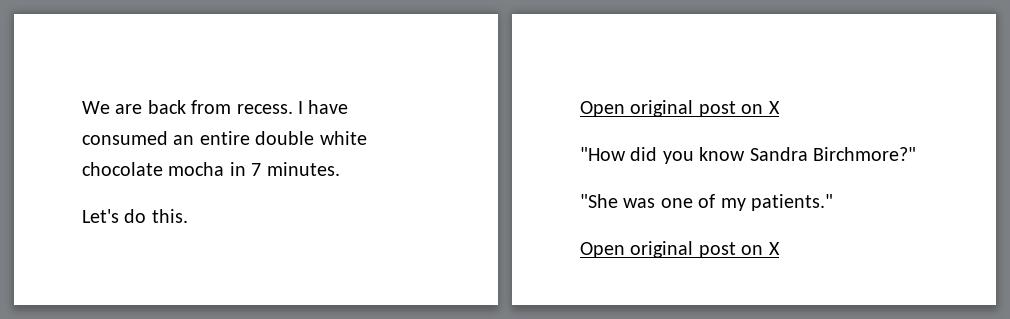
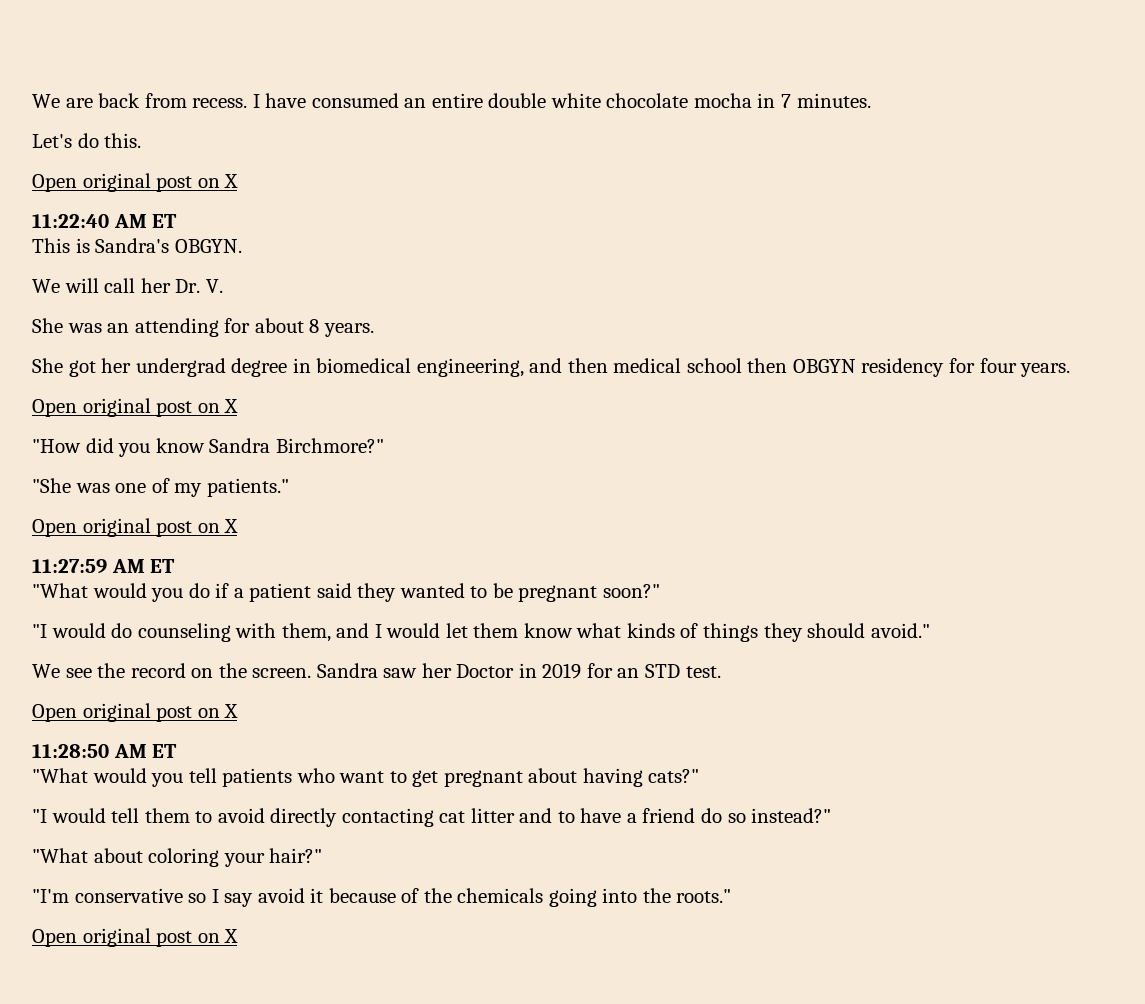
+ 11:22:40 AM ET
+ This is Sandra's OBGYN.
+ We will call her Dr. V.
+ She was an attending for about 8 years.
+ She got her undergrad degree in biomedical engineering, and then medical school then OBGYN residency for four years.
+ Open original post on X
+ 11:27:59 AM ET
+ "What would you do if a patient said they wanted to be pregnant soon?"
+ "I would do counseling with them, and I would let them know what kinds of things they should avoid."
+ We see the record on the screen. Sandra saw her Doctor in 2019 for an STD test.
+ Open original post on X
+ 11:28:50 AM ET
+ "What would you tell patients who want to get pregnant about having cats?"
+ "I would tell them to avoid directly contacting cat litter and to have a friend do so instead?"
+ "What about coloring your hair?"
+ "I'm conservative so I say avoid it because of the chemicals going into the roots."
+ Open original post on X

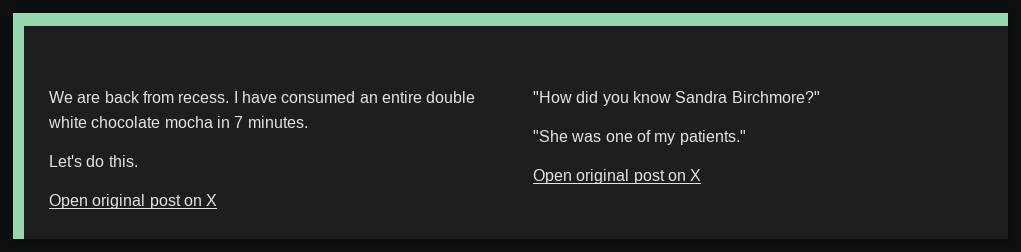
- 11:22:40 AM ET
- This is Sandra's OBGYN.
- We will call her Dr. V.
- She was an attending for about 8 years.
- She got her undergrad degree in biomedical engineering, and then medical school then OBGYN residency for four years.
- Open original post on X
- 11:27:59 AM ET
- "What would you do if a patient said they wanted to be pregnant soon?"
- "I would do counseling with them, and I would let them know what kinds of things they should avoid."
- We see the record on the screen. Sandra saw her Doctor in 2019 for an STD test.
- Open original post on X
- 11:28:50 AM ET
- "What would you tell patients who want to get pregnant about having cats?"
- "I would tell them to avoid directly contacting cat litter and to have a friend do so instead?"
- "What about coloring your hair?"
- "I'm conservative so I say avoid it because of the chemicals going into the roots."
- Open original post on X

